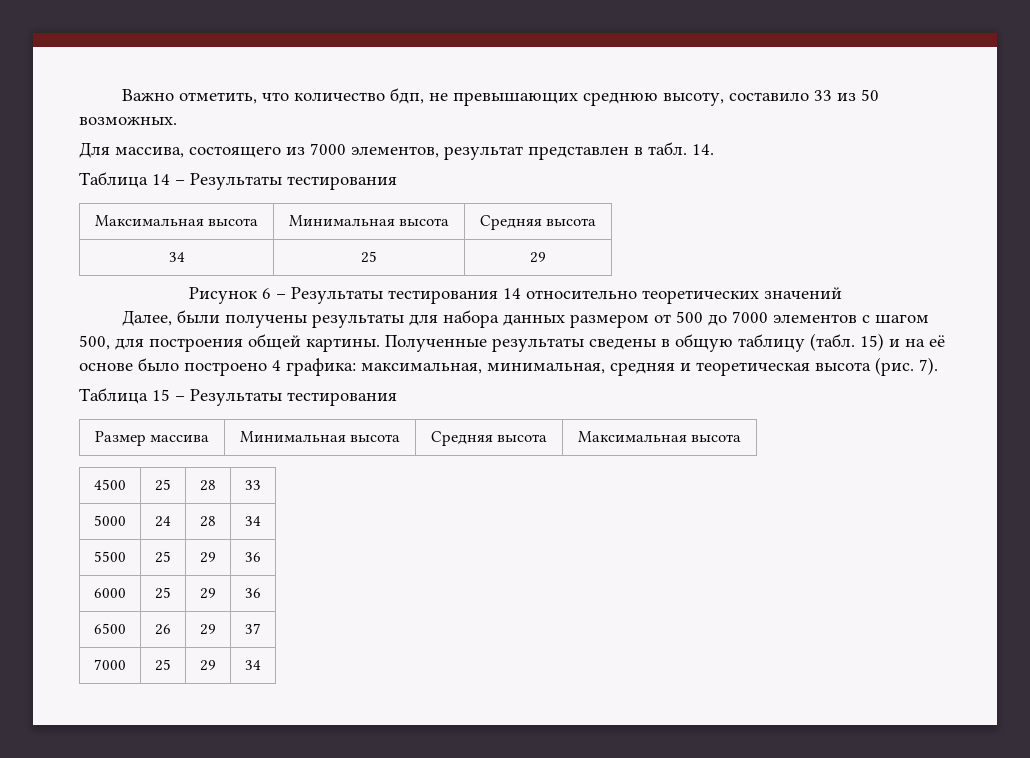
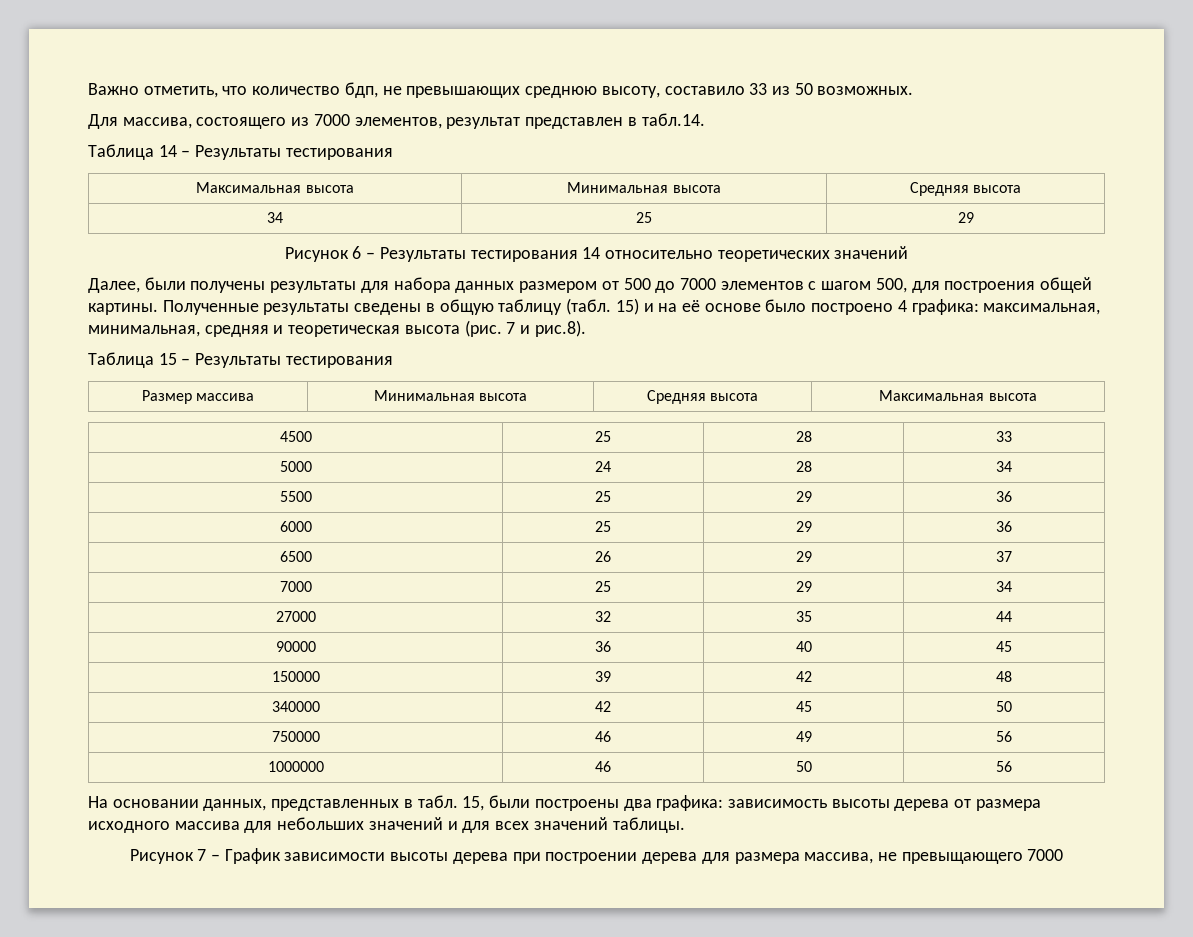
- Для массива, состоящего из 7000 элементов, результат представлен в табл. 14.
+ Для массива, состоящего из 7000 элементов, результат представлен в табл.14.
- 7).
+ 7 и рис.8).
+ 27000 | 32 | 35 | 44
+ 90000 | 36 | 40 | 45
+ 150000 | 39 | 42 | 48
+ 340000 | 42 | 45 | 50
+ 750000 | 46 | 49 | 56
+ 1000000 | 46 | 50 | 56
+ На основании данных, представленных в табл. 15, были построены два графика: зависимость высоты дерева от размера исходного массива для небольших значений и для всех значений таблицы.
+ Рисунок 7 – График зависимости высоты дерева при построении дерева для размера массива, не превыщающего 7000

